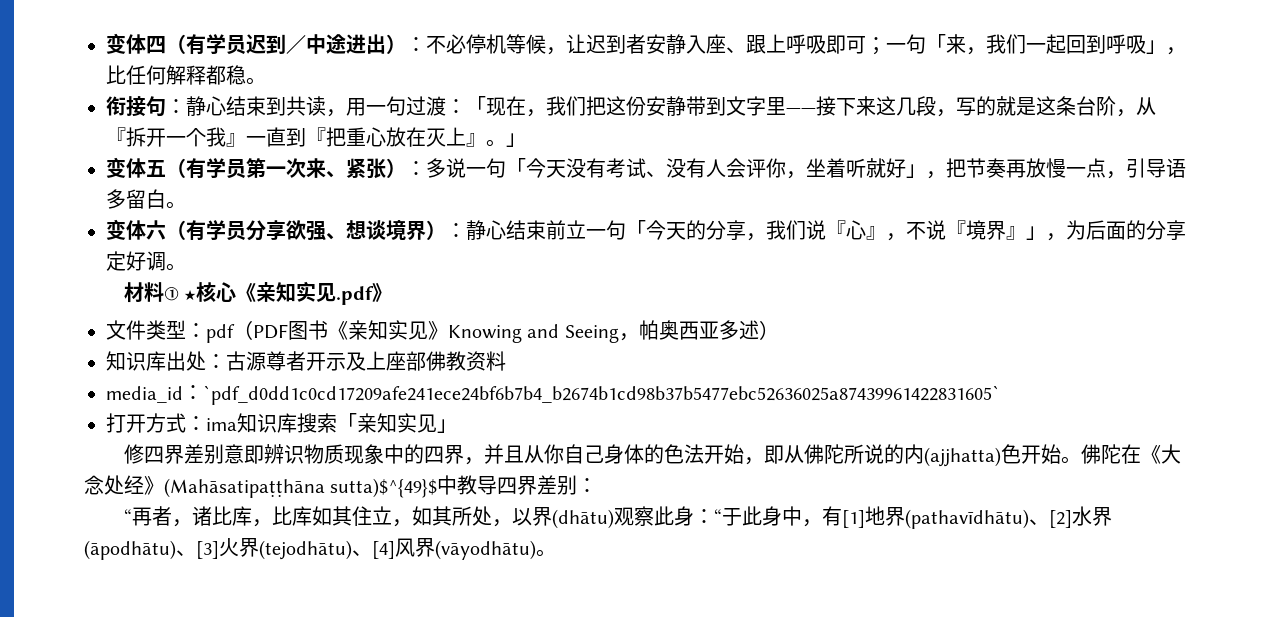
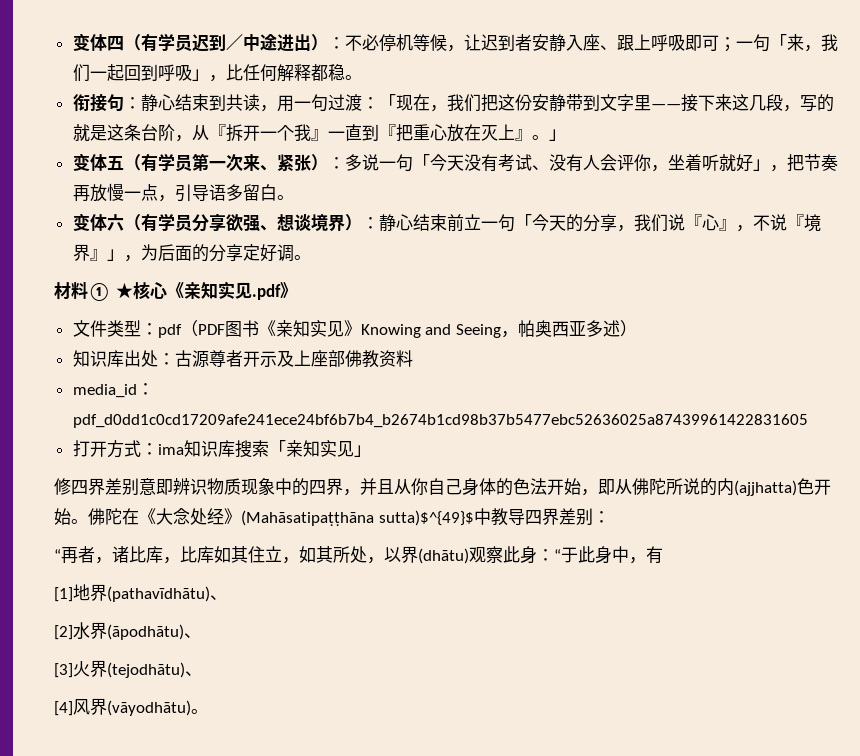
- media_id：`pdf_d0dd1c0cd17209afe241ece24bf6b7b4_b2674b1cd98b37b5477ebc52636025a87439961422831605`
+ media_id：pdf_d0dd1c0cd17209afe241ece24bf6b7b4_b2674b1cd98b37b5477ebc52636025a87439961422831605
- “再者，诸比库，比库如其住立，如其所处，以界(dhātu)观察此身：“于此身中，有[1]地界(pathavīdhātu)、[2]水界(āpodhātu)、[3]火界(tejodhātu)、[4]风界(vāyodhātu)。
+ “再者，诸比库，比库如其住立，如其所处，以界(dhātu)观察此身：“于此身中，有
+ [1]地界(pathavīdhātu)、
+ [2]水界(āpodhātu)、
+ [3]火界(tejodhātu)、
+ [4]风界(vāyodhātu)。

